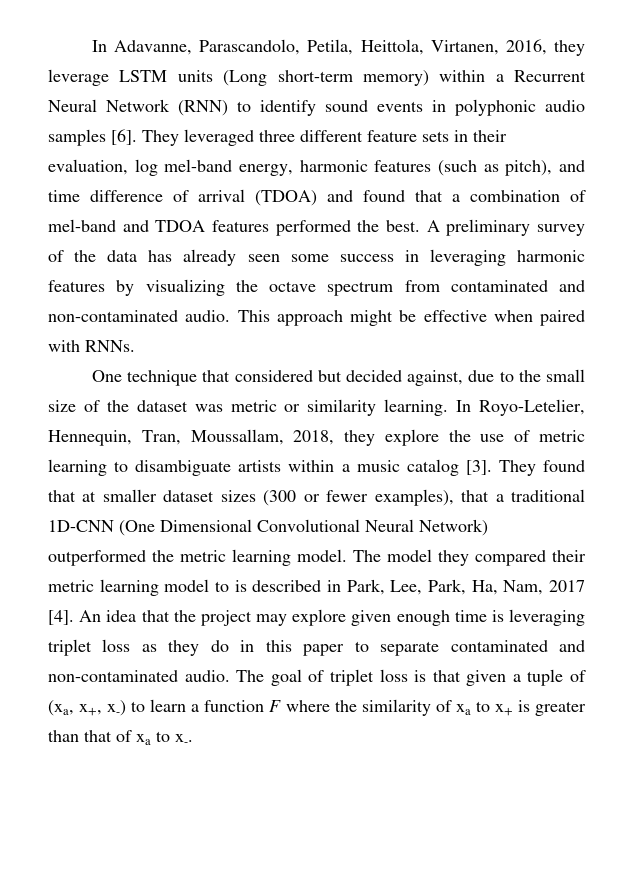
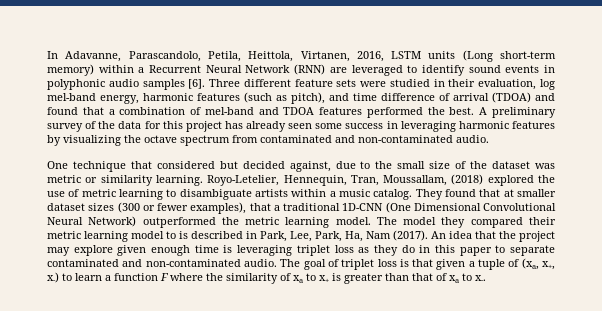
- In Adavanne, Parascandolo, Petila, Heittola, Virtanen, 2016, they leverage LSTM units (Long short-term memory) within a Recurrent Neural Network (RNN) to identify sound events in polyphonic audio samples [6].
+ In Adavanne, Parascandolo, Petila, Heittola, Virtanen, 2016, LSTM units (Long short-term memory) within a Recurrent Neural Network (RNN) are leveraged to identify sound events in polyphonic audio samples [6].
- They leveraged three different feature sets in their evaluation, log mel-band energy, harmonic features (such as pitch), and time difference of arrival (TDOA) and found that a combination of mel-band and TDOA features performed the best.
+ Three different feature sets were studied in their evaluation, log mel-band energy, harmonic features (such as pitch), and time difference of arrival (TDOA) and found that a combination of mel-band and TDOA features performed the best.
- A preliminary survey of the data has already seen some success in leveraging harmonic features by visualizing the octave spectrum from contaminated and non-contaminated audio. This approach might be effective when paired with RNNs.
+ A preliminary survey of the data for this project has already seen some success in leveraging harmonic features by visualizing the octave spectrum from contaminated and non-contaminated audio.
- In Royo-Letelier, Hennequin, Tran, Moussallam, 2018, they explore the use of metric learning to disambiguate artists within a music catalog [3].
+ Royo-Letelier, Hennequin, Tran, Moussallam, (2018) explored the use of metric learning to disambiguate artists within a music catalog.
- The model they compared their metric learning model to is described in Park, Lee, Park, Ha, Nam, 2017 [4].
+ The model they compared their metric learning model to is described in Park, Lee, Park, Ha, Nam (2017).

